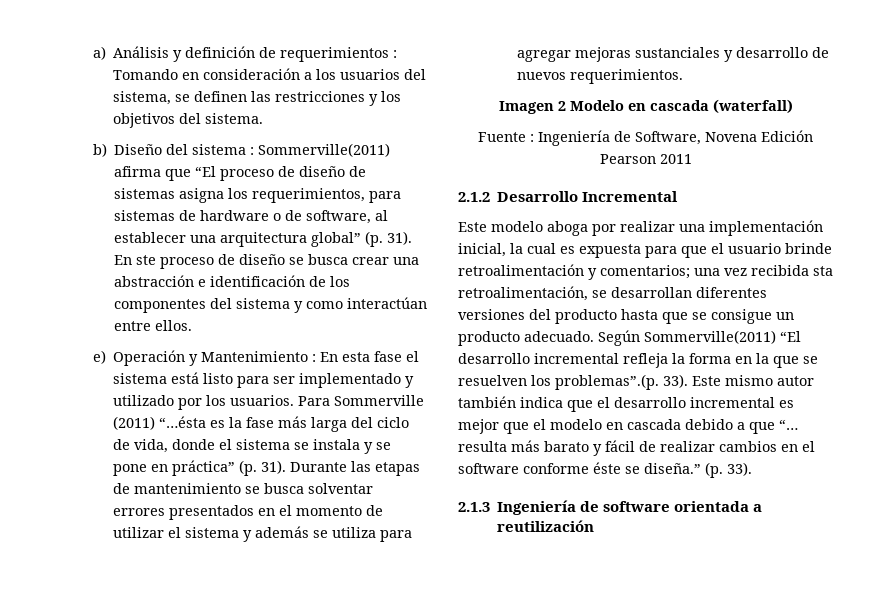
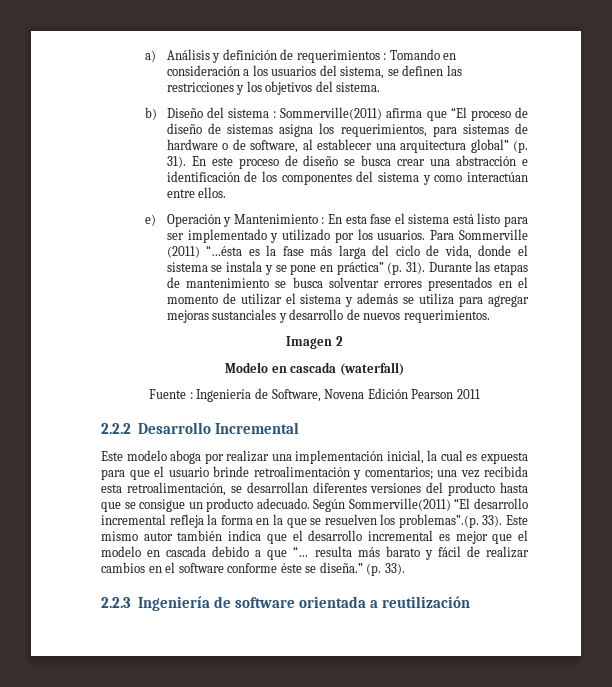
- En ste proceso de diseño se busca crear una abstracción e identificación de los componentes del sistema y como interactúan entre ellos.
+ En este proceso de diseño se busca crear una abstracción e identificación de los componentes del sistema y como interactúan entre ellos.
- Imagen 2 Modelo en cascada (waterfall)
+ Imagen 2
+ Modelo en cascada (waterfall)
- 2.1.2 Desarrollo Incremental
+ 2.2.2 Desarrollo Incremental
- Este modelo aboga por realizar una implementación inicial, la cual es expuesta para que el usuario brinde retroalimentación y comentarios; una vez recibida sta retroalimentación, se desarrollan diferentes versiones del producto hasta que se consigue un producto adecuado.
+ Este modelo aboga por realizar una implementación inicial, la cual es expuesta para que el usuario brinde retroalimentación y comentarios; una vez recibida esta retroalimentación, se desarrollan diferentes versiones del producto hasta que se consigue un producto adecuado.
- 2.1.3 Ingeniería de software orientada a reutilización
+ 2.2.3 Ingeniería de software orientada a reutilización

